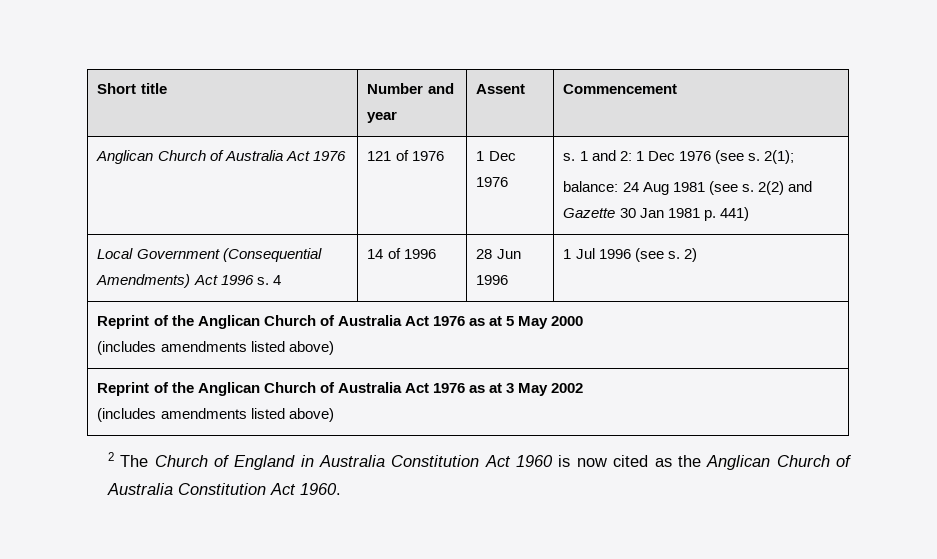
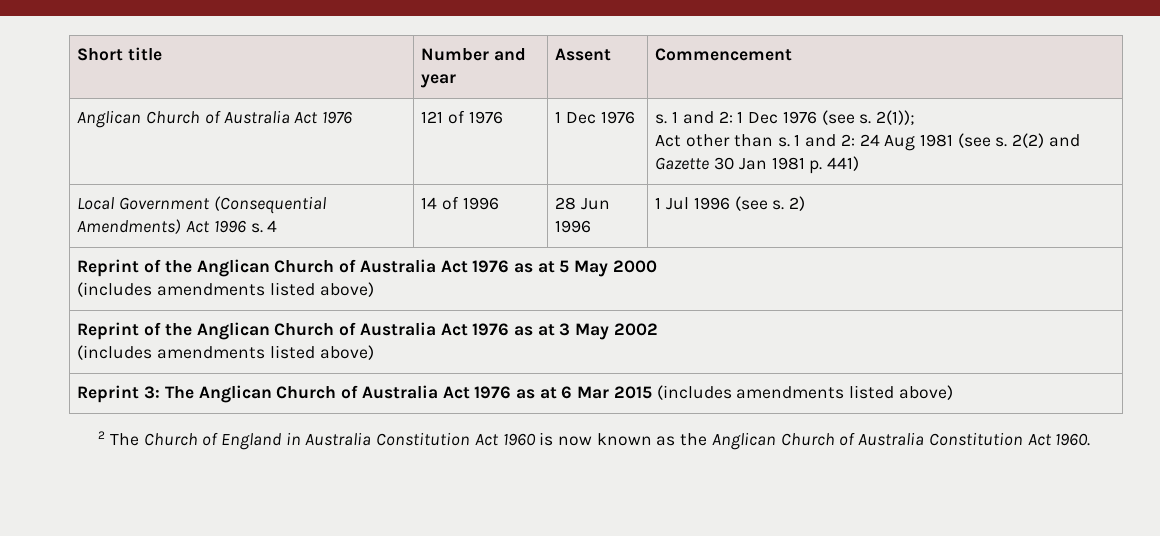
- 2(1);
- balance: 24 Aug 1981 (see s.
+ 2(1));
+ Act other than s. 1 and 2: 24 Aug 1981 (see s.
+ Reprint 3: The Anglican Church of Australia Act 1976 as at 6 Mar 2015 (includes amendments listed above)
- 2 The Church of England in Australia Constitution Act 1960 is now cited as the Anglican Church of Australia Constitution Act 1960.
+ 2 The Church of England in Australia Constitution Act 1960 is now known as the Anglican Church of Australia Constitution Act 1960.

